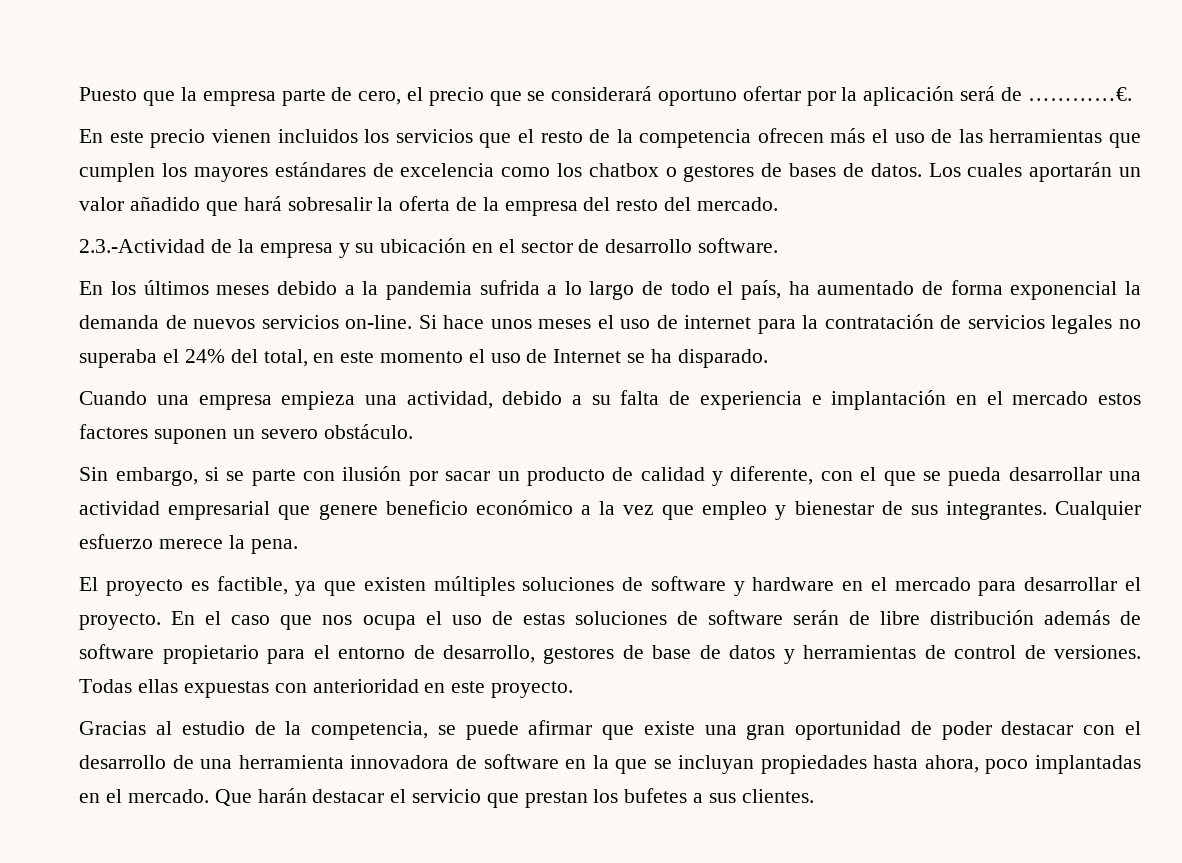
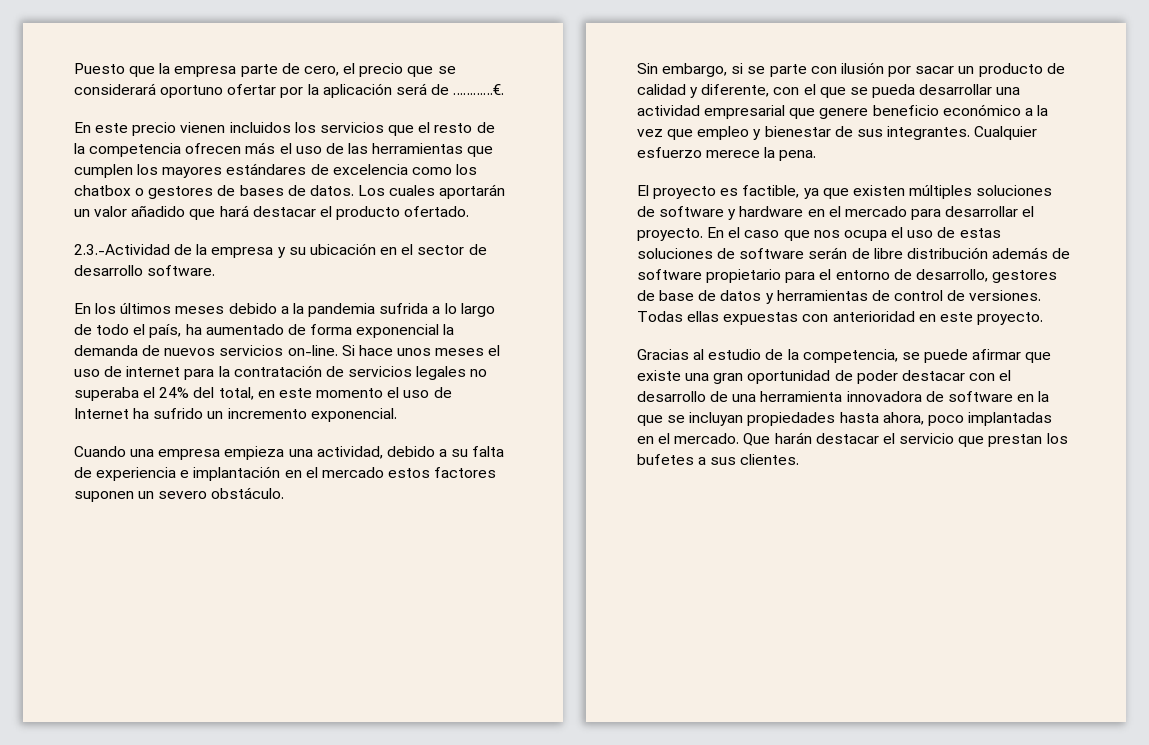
- Los cuales aportarán un valor añadido que hará sobresalir la oferta de la empresa del resto del mercado.
+ Los cuales aportarán un valor añadido que hará destacar el producto ofertado.
- Si hace unos meses el uso de internet para la contratación de servicios legales no superaba el 24% del total, en este momento el uso de Internet se ha disparado.
+ Si hace unos meses el uso de internet para la contratación de servicios legales no superaba el 24% del total, en este momento el uso de Internet ha sufrido un incremento exponencial.

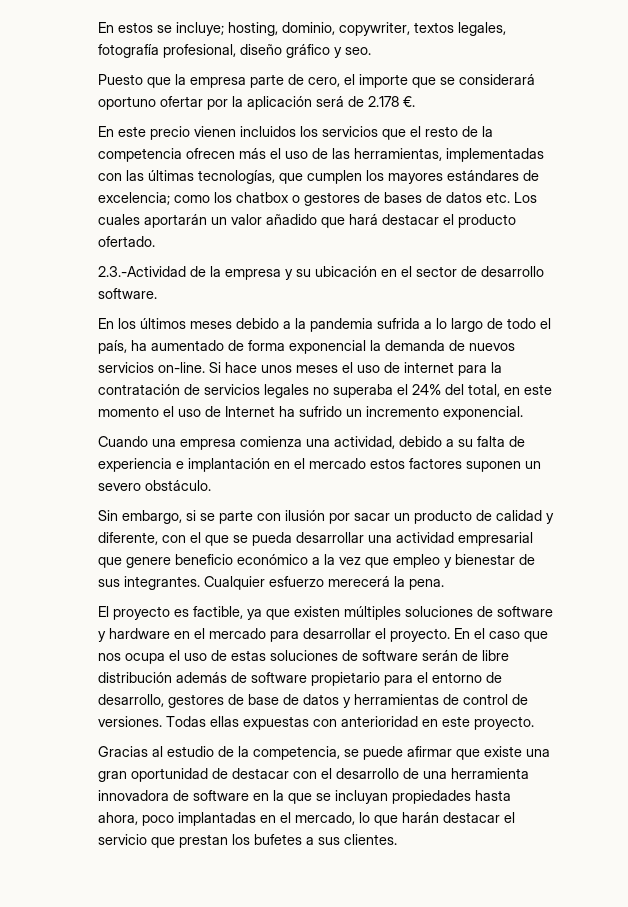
+ En estos se incluye; hosting, dominio, copywriter, textos legales, fotografía profesional, diseño gráfico y seo.
- Puesto que la empresa parte de cero, el precio que se considerará oportuno ofertar por la aplicación será de …………€.
+ Puesto que la empresa parte de cero, el importe que se considerará oportuno ofertar por la aplicación será de 2.178 €.
- En este precio vienen incluidos los servicios que el resto de la competencia ofrecen más el uso de las herramientas que cumplen los mayores estándares de excelencia como los chatbox o gestores de bases de datos. Los cuales aportarán un valor añadido que hará destacar el producto ofertado.
+ En este precio vienen incluidos los servicios que el resto de la competencia ofrecen más el uso de las herramientas, implementadas con las últimas tecnologías, que cumplen los mayores estándares de excelencia; como los chatbox o gestores de bases de datos etc. Los cuales aportarán un valor añadido que hará destacar el producto ofertado.
- Cuando una empresa empieza una actividad, debido a su falta de experiencia e implantación en el mercado estos factores suponen un severo obstáculo.
+ Cuando una empresa comienza una actividad, debido a su falta de experiencia e implantación en el mercado estos factores suponen un severo obstáculo.
- Cualquier esfuerzo merece la pena.
+ Cualquier esfuerzo merecerá la pena.
- Gracias al estudio de la competencia, se puede afirmar que existe una gran oportunidad de poder destacar con el desarrollo de una herramienta innovadora de software en la que se incluyan propiedades hasta ahora, poco implantadas en el mercado. Que harán destacar el servicio que prestan los bufetes a sus clientes.
+ Gracias al estudio de la competencia, se puede afirmar que existe una gran oportunidad de destacar con el desarrollo de una herramienta innovadora de software en la que se incluyan propiedades hasta ahora, poco implantadas en el mercado, lo que harán destacar el servicio que prestan los bufetes a sus clientes.

